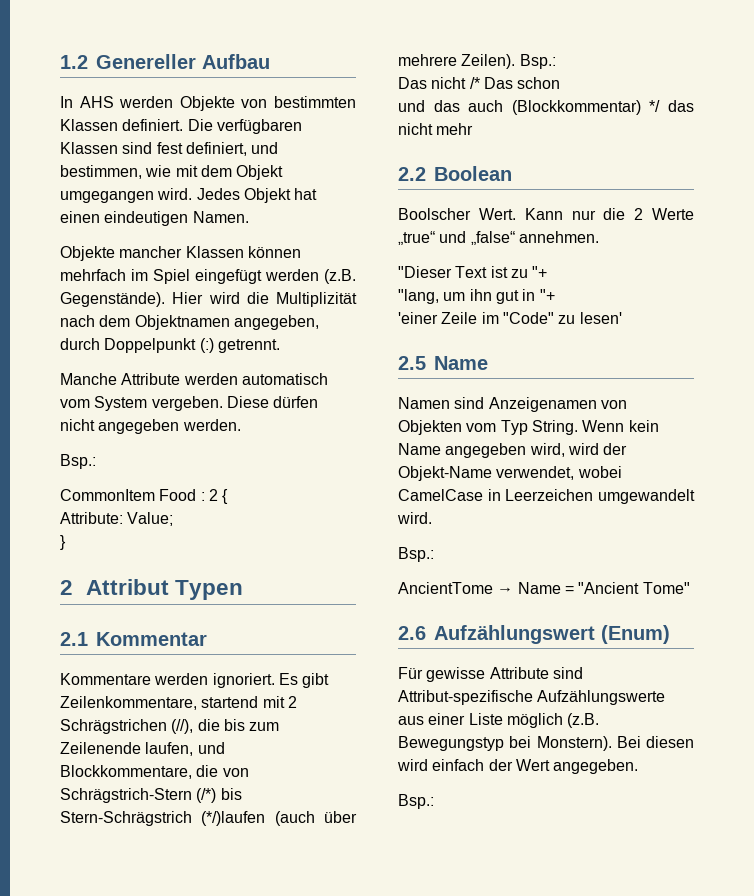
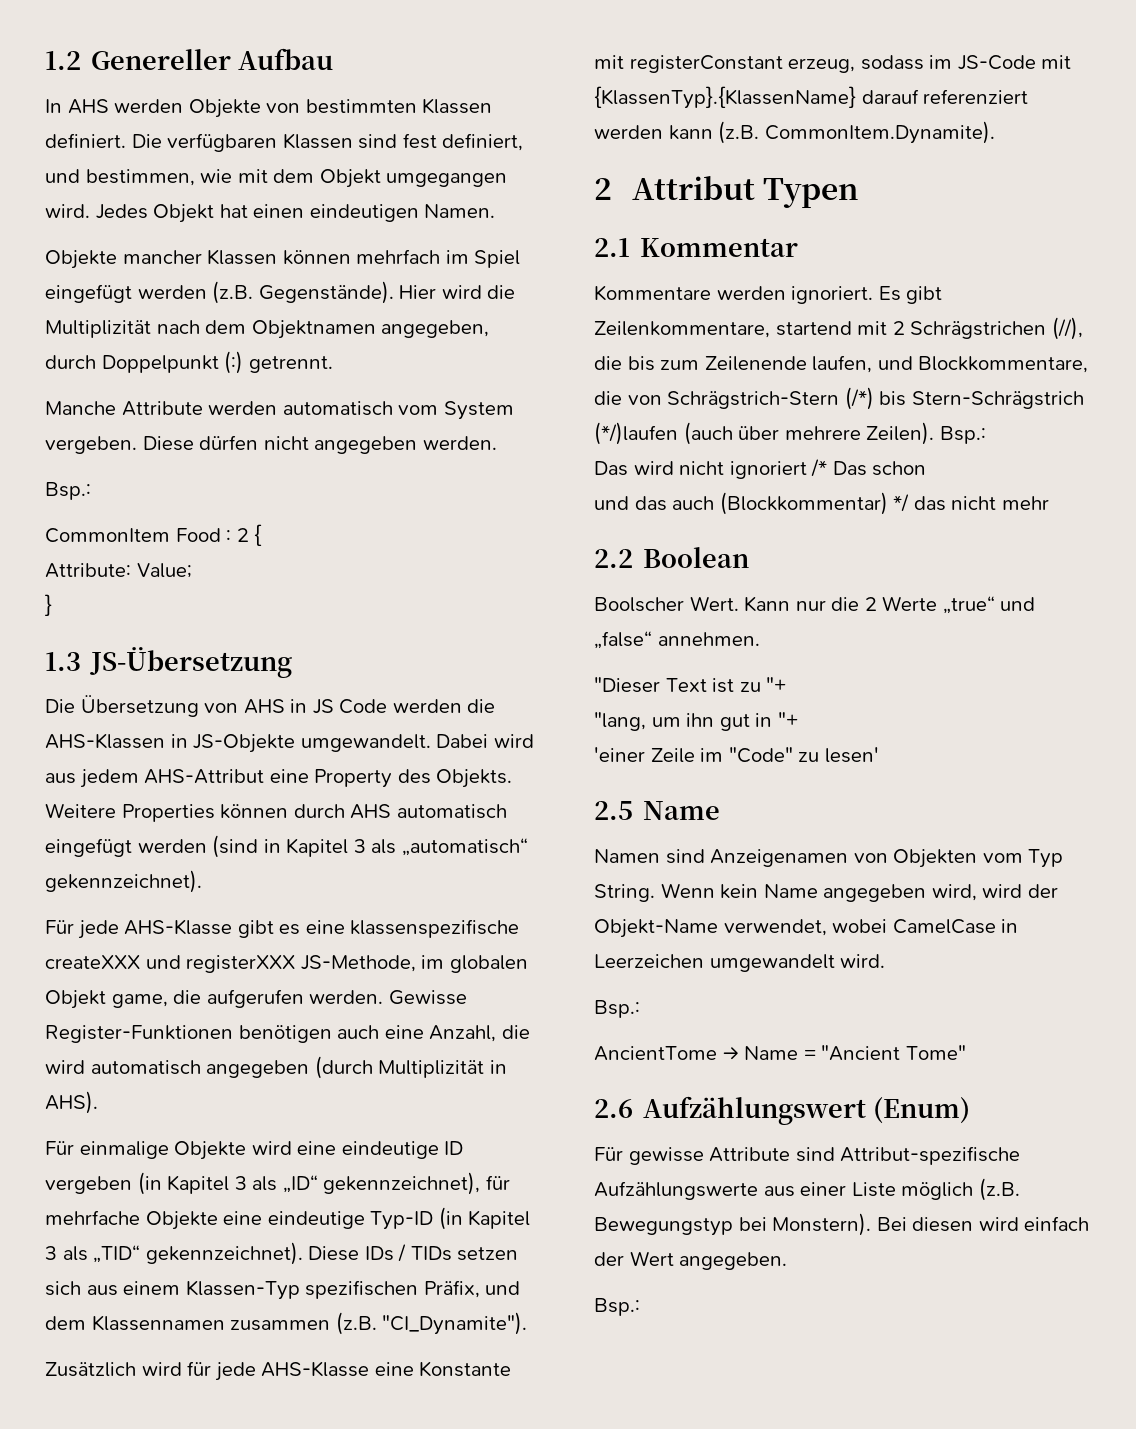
+ 1.3 JS-Übersetzung
+ Die Übersetzung von AHS in JS Code werden die AHS-Klassen in JS-Objekte umgewandelt. Dabei wird aus jedem AHS-Attribut eine Property des Objekts. Weitere Properties können durch AHS automatisch eingefügt werden (sind in Kapitel 3 als „automatisch“ gekennzeichnet).
+ Für jede AHS-Klasse gibt es eine klassenspezifische createXXX und registerXXX JS-Methode, im globalen Objekt game, die aufgerufen werden. Gewisse Register-Funktionen benötigen auch eine Anzahl, die wird automatisch angegeben (durch Multiplizität in AHS).
+ Für einmalige Objekte wird eine eindeutige ID vergeben (in Kapitel 3 als „ID“ gekennzeichnet), für mehrfache Objekte eine eindeutige Typ-ID (in Kapitel 3 als „TID“ gekennzeichnet). Diese IDs / TIDs setzen sich aus einem Klassen-Typ spezifischen Präfix, und dem Klassennamen zusammen (z.B. "CI_Dynamite").
+ Zusätzlich wird für jede AHS-Klasse eine Konstante mit registerConstant erzeug, sodass im JS-Code mit {KlassenTyp}.{KlassenName} darauf referenziert werden kann (z.B. CommonItem.Dynamite).
- Das nicht /* Das schon
+ Das wird nicht ignoriert /* Das schon

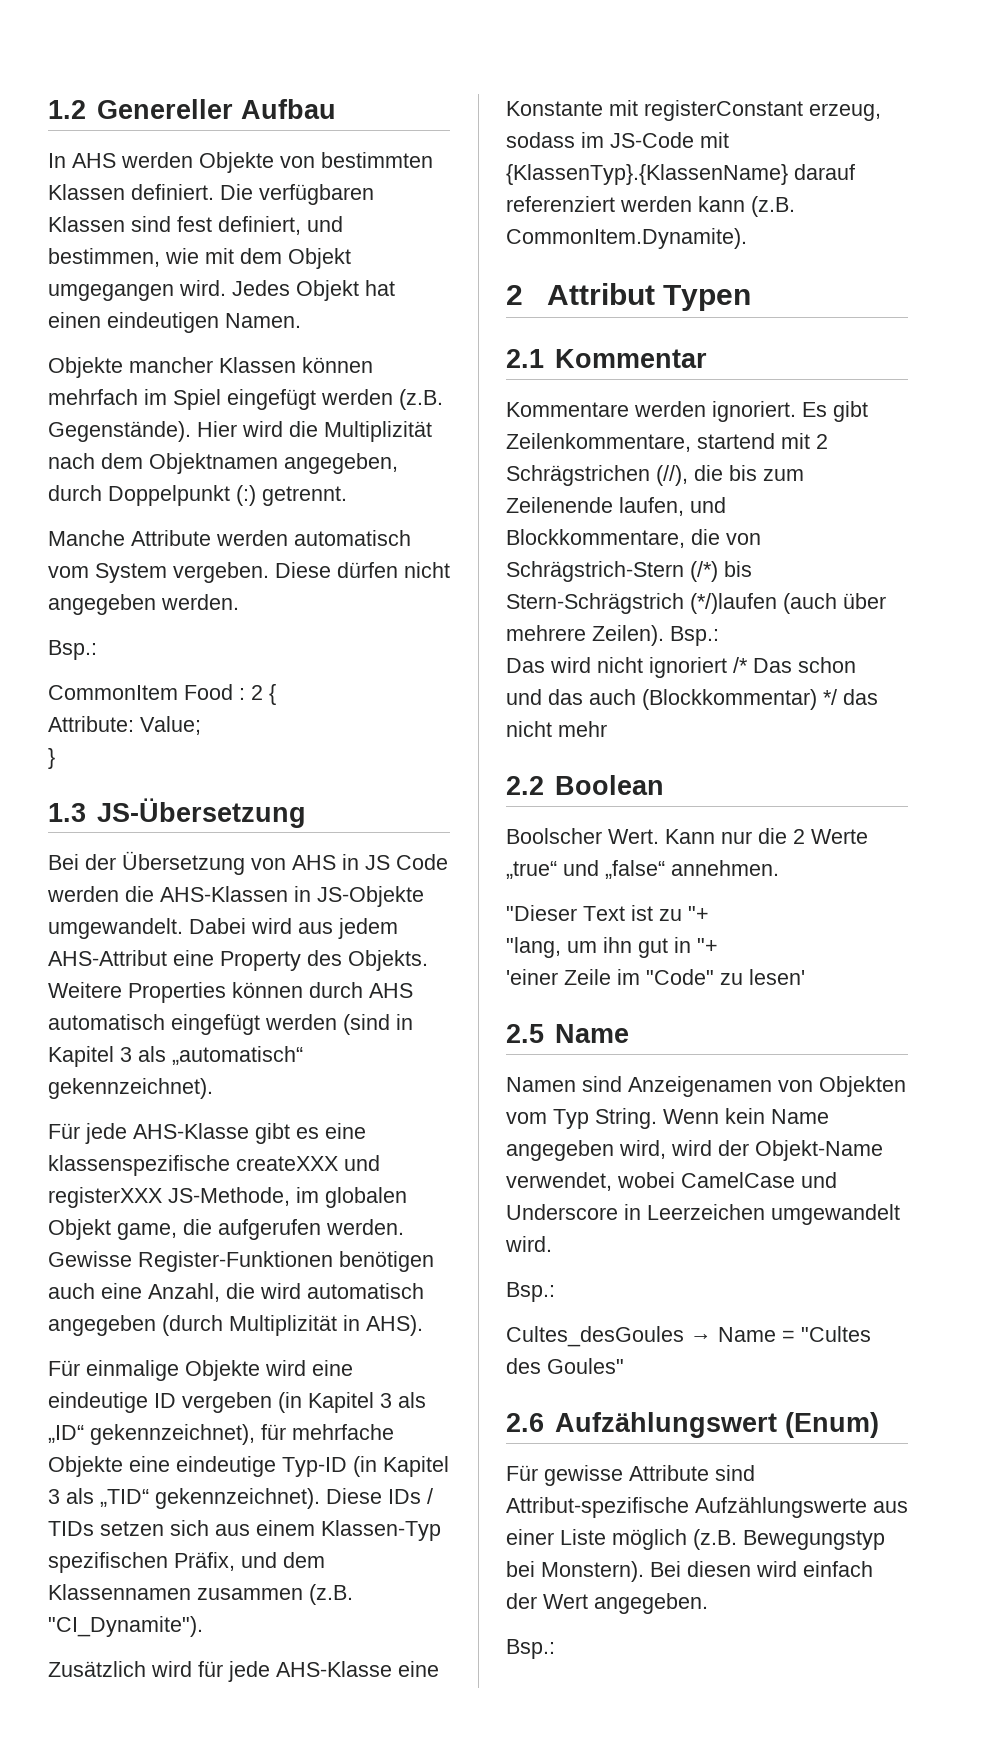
- Die Übersetzung von AHS in JS Code werden die AHS-Klassen in JS-Objekte umgewandelt.
+ Bei der Übersetzung von AHS in JS Code werden die AHS-Klassen in JS-Objekte umgewandelt.
- Wenn kein Name angegeben wird, wird der Objekt-Name verwendet, wobei CamelCase in Leerzeichen umgewandelt wird.
+ Wenn kein Name angegeben wird, wird der Objekt-Name verwendet, wobei CamelCase und Underscore in Leerzeichen umgewandelt wird.
- AncientTome → Name = "Ancient Tome"
+ Cultes_desGoules → Name = "Cultes des Goules"

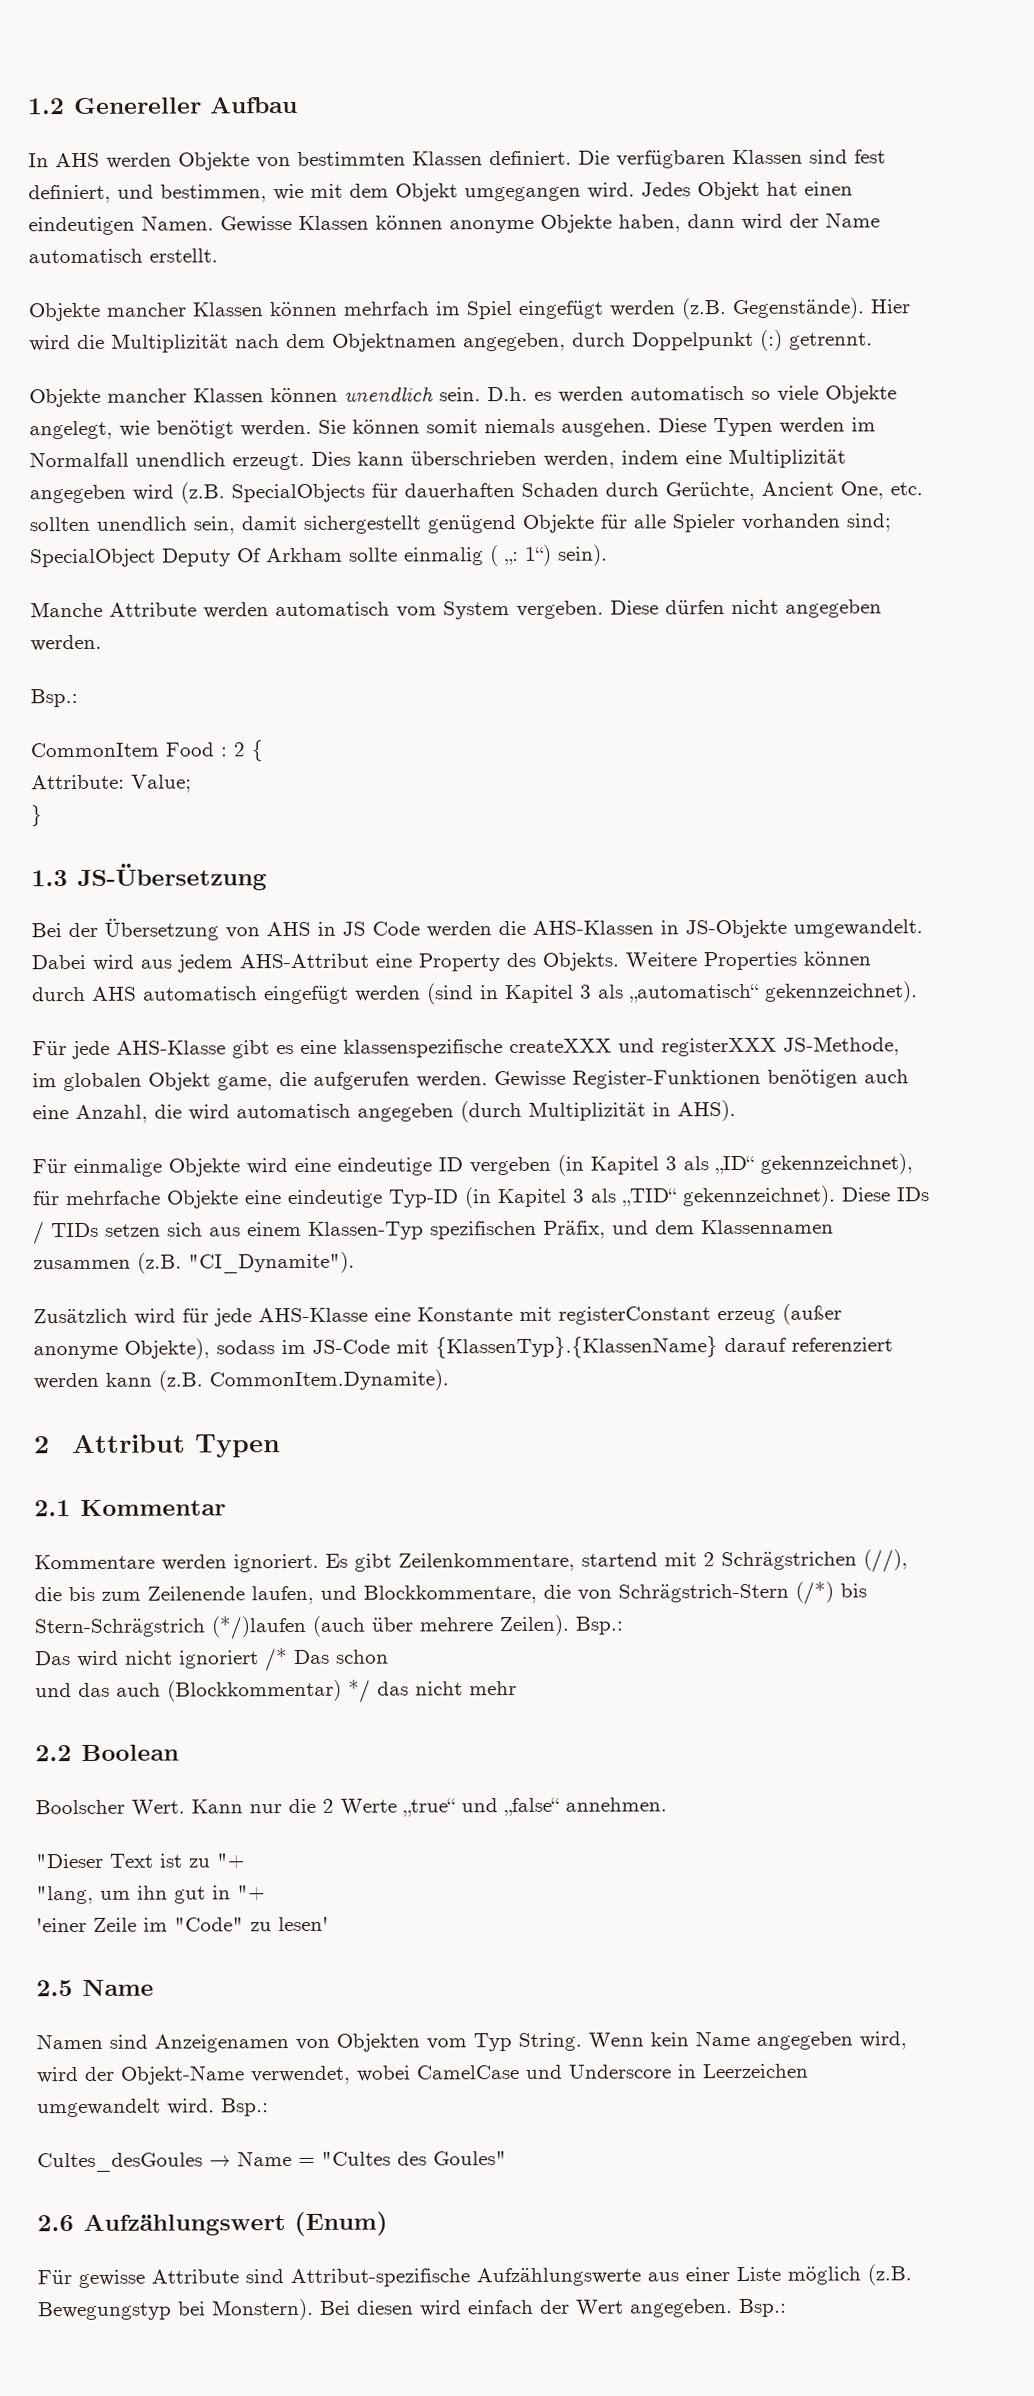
+ Gewisse Klassen können anonyme Objekte haben, dann wird der Name automatisch erstellt.
+ Objekte mancher Klassen können unendlich sein. D.h. es werden automatisch so viele Objekte angelegt, wie benötigt werden. Sie können somit niemals ausgehen. Diese Typen werden im Normalfall unendlich erzeugt. Dies kann überschrieben werden, indem eine Multiplizität angegeben wird (z.B. SpecialObjects für dauerhaften Schaden durch Gerüchte, Ancient One, etc. sollten unendlich sein, damit sichergestellt genügend Objekte für alle Spieler vorhanden sind; SpecialObject Deputy Of Arkham sollte einmalig ( „: 1“) sein).
- Zusätzlich wird für jede AHS-Klasse eine Konstante mit registerConstant erzeug, sodass im JS-Code mit {KlassenTyp}.{KlassenName} darauf referenziert werden kann (z.B. CommonItem.Dynamite).
+ Zusätzlich wird für jede AHS-Klasse eine Konstante mit registerConstant erzeug (außer anonyme Objekte), sodass im JS-Code mit {KlassenTyp}.{KlassenName} darauf referenziert werden kann (z.B. CommonItem.Dynamite).
- Wenn kein Name angegeben wird, wird der Objekt-Name verwendet, wobei CamelCase und Underscore in Leerzeichen umgewandelt wird.
- Bsp.:
+ Wenn kein Name angegeben wird, wird der Objekt-Name verwendet, wobei CamelCase und Underscore in Leerzeichen umgewandelt wird. Bsp.:
- Bei diesen wird einfach der Wert angegeben.
- Bsp.:
+ Bei diesen wird einfach der Wert angegeben. Bsp.:

